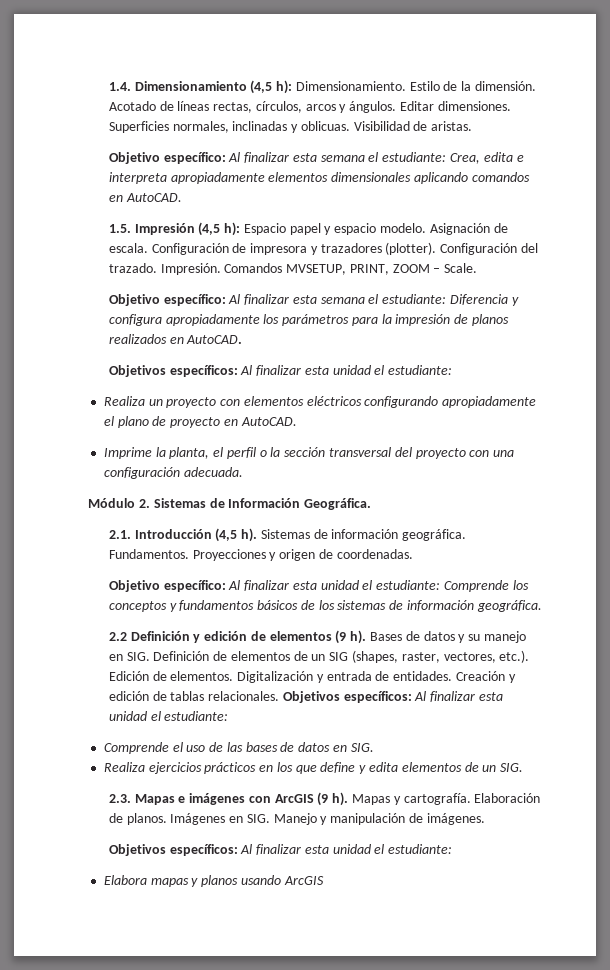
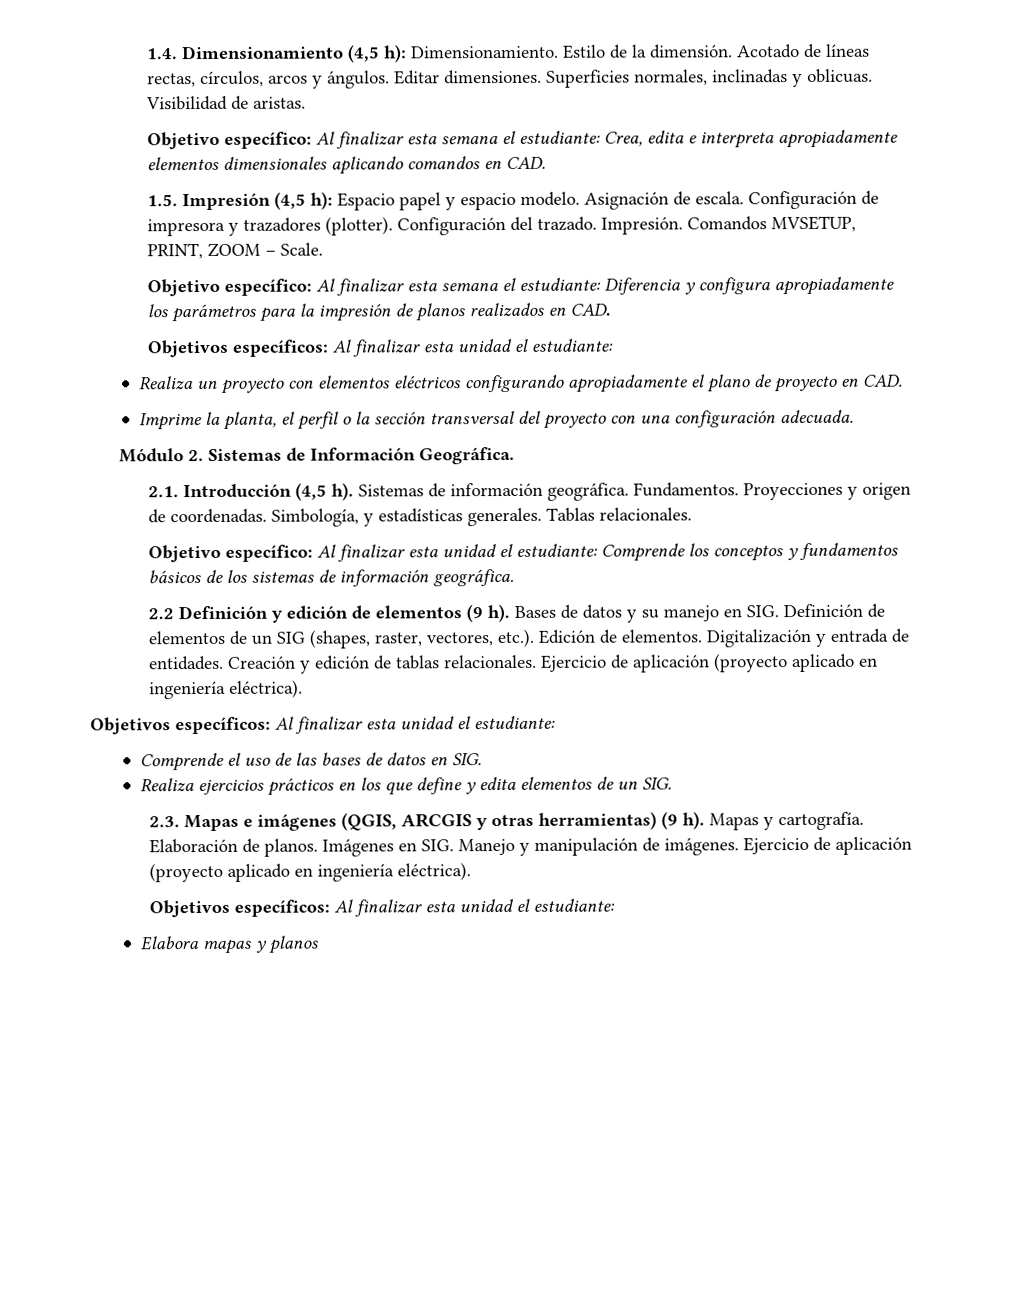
- Objetivo específico: Al finalizar esta semana el estudiante: Crea, edita e interpreta apropiadamente elementos dimensionales aplicando comandos en AutoCAD.
+ Objetivo específico: Al finalizar esta semana el estudiante: Crea, edita e interpreta apropiadamente elementos dimensionales aplicando comandos en CAD.
- Objetivo específico: Al finalizar esta semana el estudiante: Diferencia y configura apropiadamente los parámetros para la impresión de planos realizados en AutoCAD.
+ Objetivo específico: Al finalizar esta semana el estudiante: Diferencia y configura apropiadamente los parámetros para la impresión de planos realizados en CAD.
- Realiza un proyecto con elementos eléctricos configurando apropiadamente el plano de proyecto en AutoCAD.
+ Realiza un proyecto con elementos eléctricos configurando apropiadamente el plano de proyecto en CAD.
+ Simbología, y estadísticas generales. Tablas relacionales.
- Creación y edición de tablas relacionales. Objetivos específicos: Al finalizar esta unidad el estudiante:
+ Creación y edición de tablas relacionales. Ejercicio de aplicación (proyecto aplicado en ingeniería eléctrica).
+ Objetivos específicos: Al finalizar esta unidad el estudiante:
- 2.3. Mapas e imágenes con ArcGIS (9 h).
+ 2.3. Mapas e imágenes (QGIS, ARCGIS y otras herramientas) (9 h).
- Imágenes en SIG. Manejo y manipulación de imágenes.
+ Imágenes en SIG. Manejo y manipulación de imágenes. Ejercicio de aplicación (proyecto aplicado en ingeniería eléctrica).
- Elabora mapas y planos usando ArcGIS
+ Elabora mapas y planos

